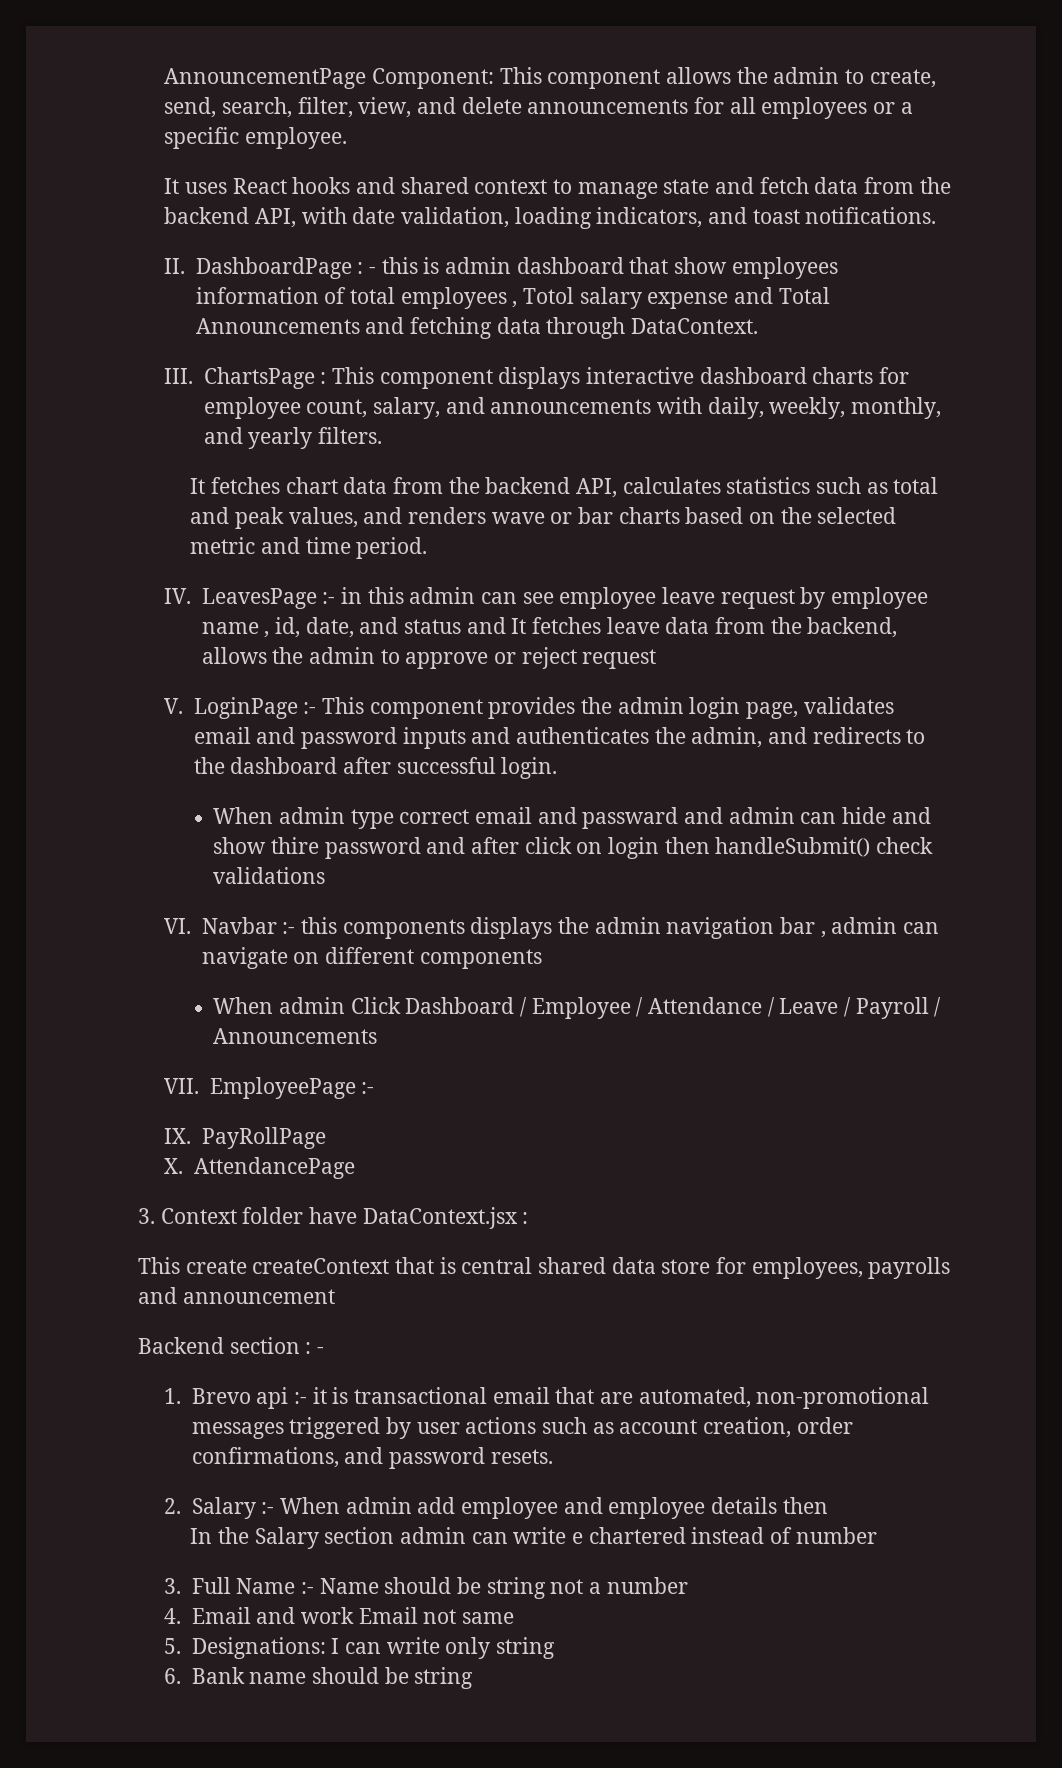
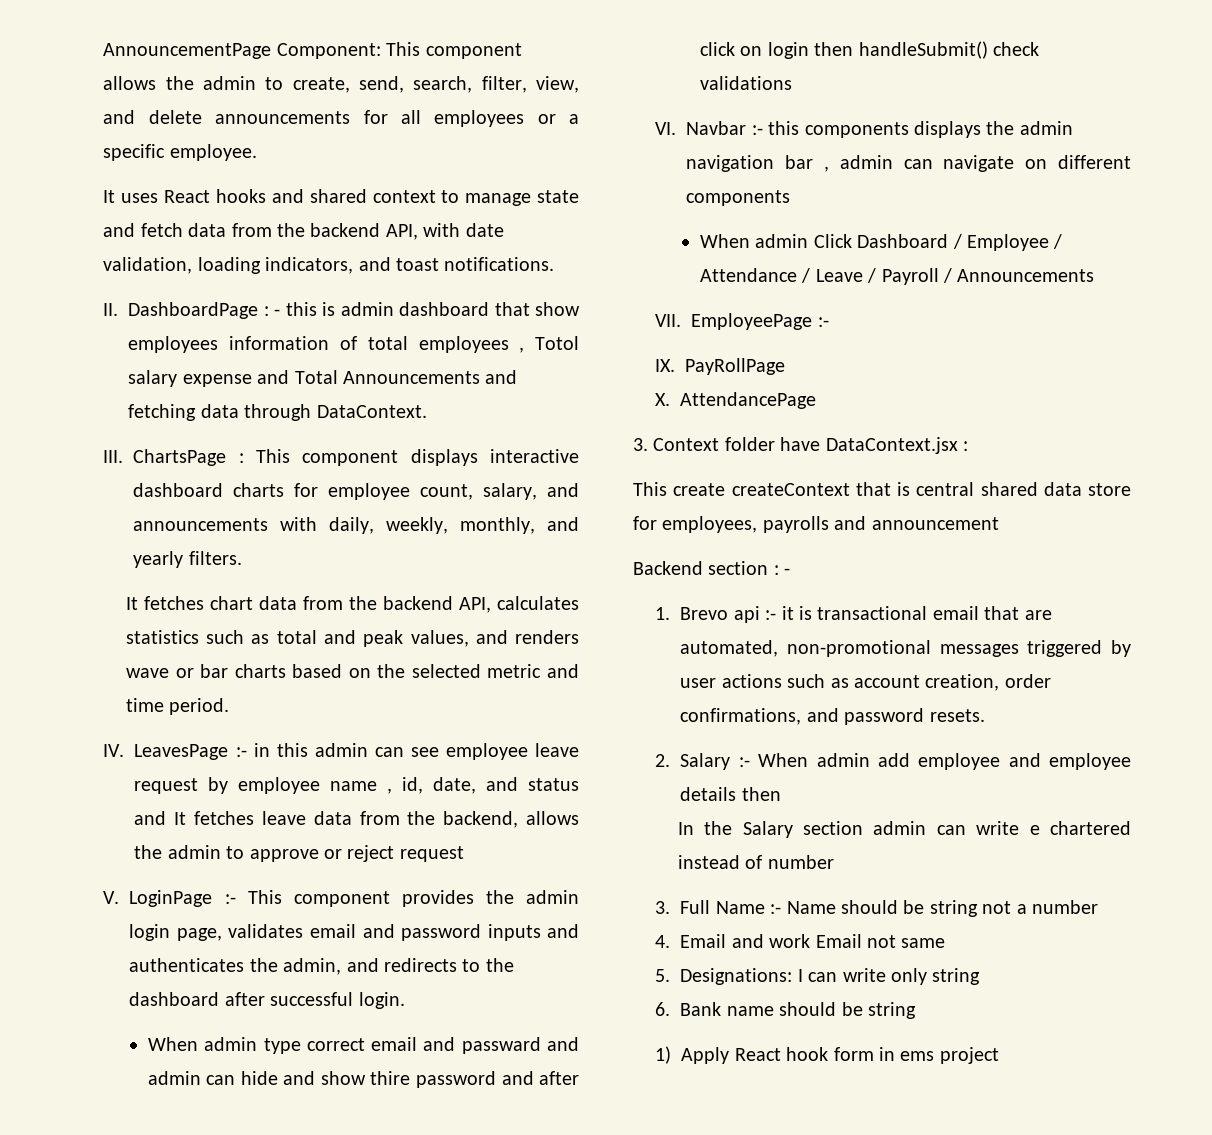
+ 1) Apply React hook form in ems project

